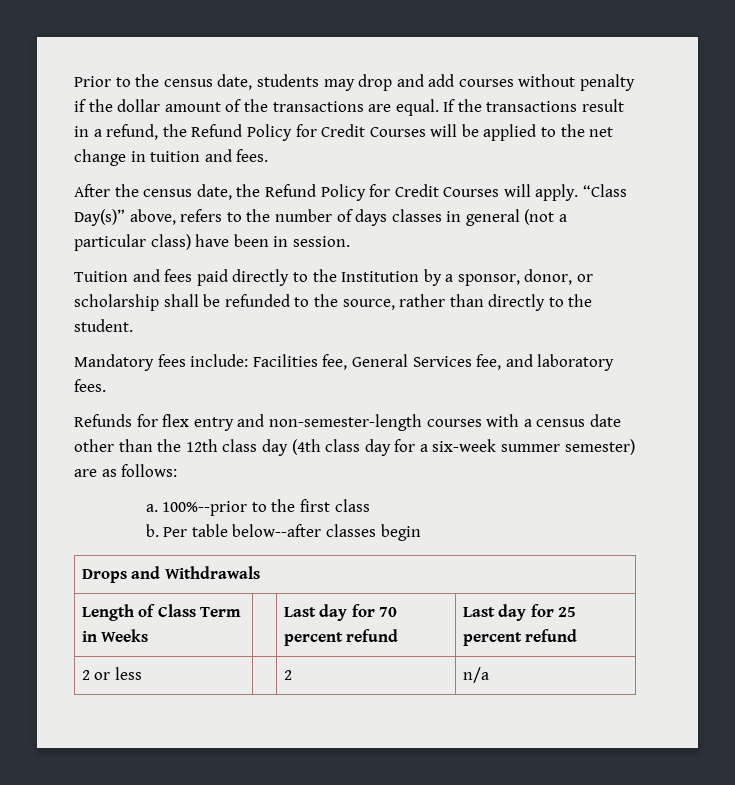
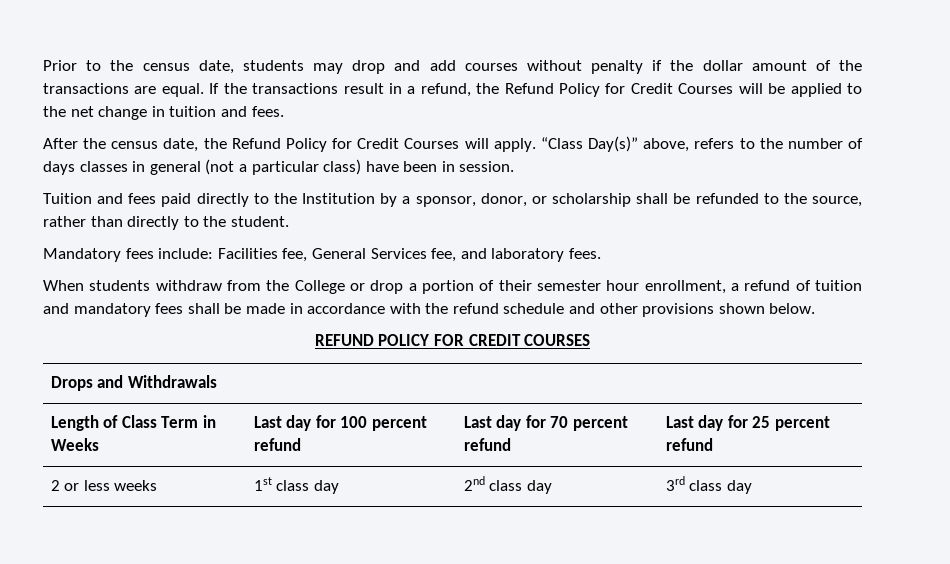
- Refunds for flex entry and non-semester-length courses with a census date other than the 12th class day (4th class day for a six-week summer semester) are as follows:
- a. 100%--prior to the first class
- b. Per table below--after classes begin
+ When students withdraw from the College or drop a portion of their semester hour enrollment, a refund of tuition and mandatory fees shall be made in accordance with the refund schedule and other provisions shown below.
+ REFUND POLICY FOR CREDIT COURSES
- Length of Class Term in Weeks | | Last day for 70 percent refund | Last day for 25 percent refund
+ Length of Class Term in Weeks | Last day for 100 percent refund | Last day for 70 percent refund | Last day for 25 percent refund
- 2 or less | | 2 | n/a
+ 2 or less weeks | 1st class day | 2nd class day | 3rd class day

